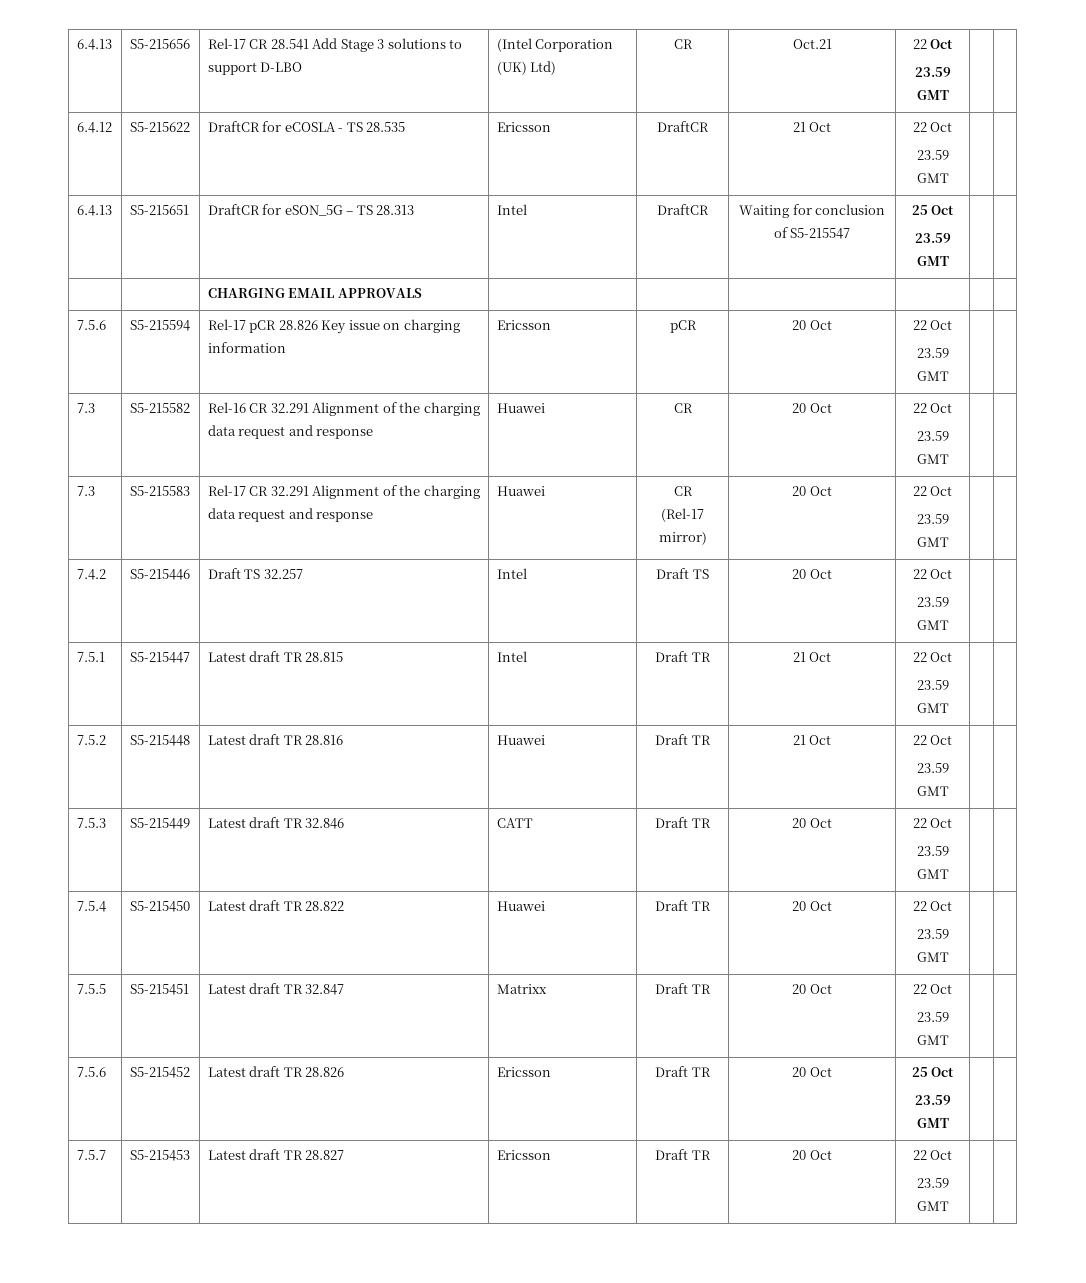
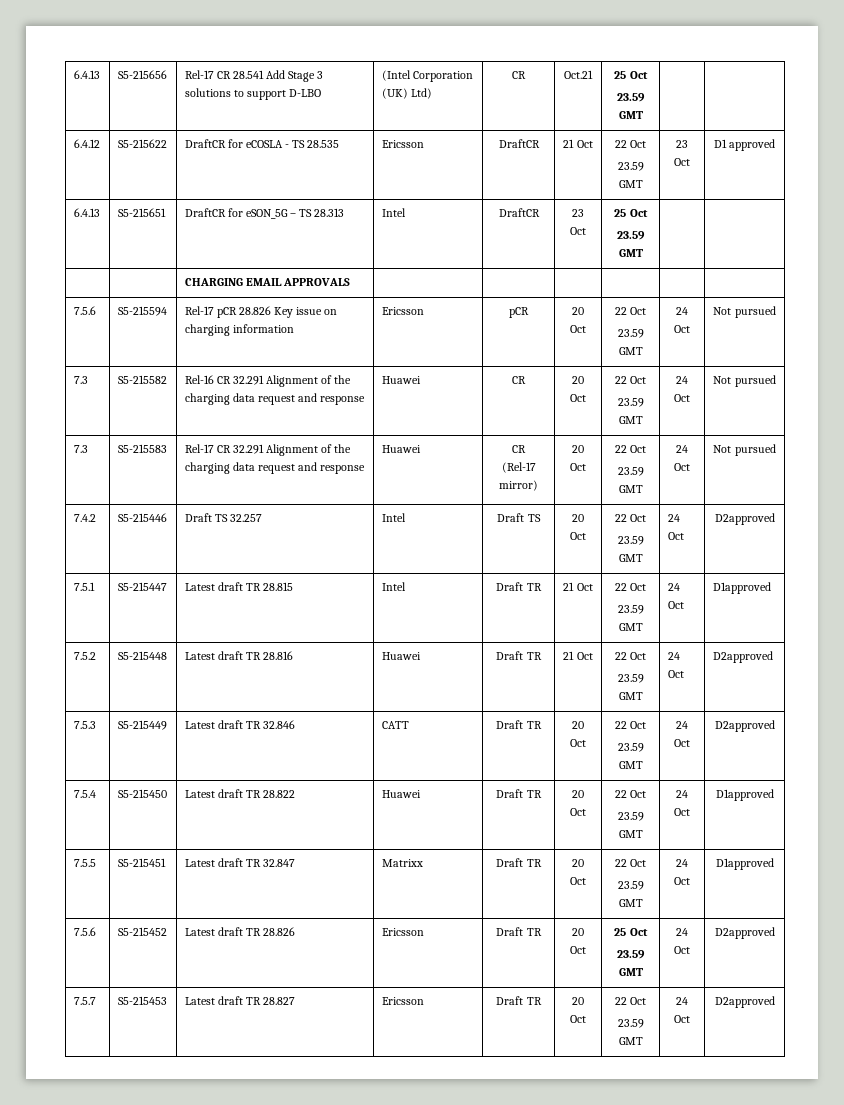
- 6.4.13 | S5-215656 | Rel-17 CR 28.541 Add Stage 3 solutions to support D-LBO | (Intel Corporation (UK) Ltd) | CR | Oct.21 | 22 Oct
+ 6.4.13 | S5-215656 | Rel-17 CR 28.541 Add Stage 3 solutions to support D-LBO | (Intel Corporation (UK) Ltd) | CR | Oct.21 | 25 Oct
  6.4.12 | S5-215622 | DraftCR for eCOSLA - TS 28.535 | Ericsson | DraftCR | 21 Oct | 22 Oct
- 23.59 GMT | |
+ 23.59 GMT | 23 Oct | D1 approved
- 6.4.13 | S5-215651 | DraftCR for eSON_5G – TS 28.313 | Intel | DraftCR | Waiting for conclusion of S5-215547 | 25 Oct
+ 6.4.13 | S5-215651 | DraftCR for eSON_5G – TS 28.313 | Intel | DraftCR | 23 Oct | 25 Oct
  7.5.6 | S5-215594 | Rel-17 pCR 28.826 Key issue on charging information | Ericsson | pCR | 20 Oct | 22 Oct
- 23.59 GMT | |
+ 23.59 GMT | 24 Oct | Not pursued
  7.3 | S5-215582 | Rel-16 CR 32.291 Alignment of the charging data request and response | Huawei | CR | 20 Oct | 22 Oct
- 23.59 GMT | |
+ 23.59 GMT | 24 Oct | Not pursued
  7.3 | S5-215583 | Rel-17 CR 32.291 Alignment of the charging data request and response | Huawei | CR
  (Rel-17 mirror) | 20 Oct | 22 Oct
- 23.59 GMT | |
+ 23.59 GMT | 24 Oct | Not pursued
  7.4.2 | S5-215446 | Draft TS 32.257 | Intel | Draft TS | 20 Oct | 22 Oct
- 23.59 GMT | |
+ 23.59 GMT | 24 Oct | D2approved
  7.5.1 | S5-215447 | Latest draft TR 28.815 | Intel | Draft TR | 21 Oct | 22 Oct
- 23.59 GMT | |
+ 23.59 GMT | 24 Oct | D1approved
  7.5.2 | S5-215448 | Latest draft TR 28.816 | Huawei | Draft TR | 21 Oct | 22 Oct
- 23.59 GMT | |
+ 23.59 GMT | 24 Oct | D2approved
  7.5.3 | S5-215449 | Latest draft TR 32.846 | CATT | Draft TR | 20 Oct | 22 Oct
- 23.59 GMT | |
+ 23.59 GMT | 24 Oct | D2approved
  7.5.4 | S5-215450 | Latest draft TR 28.822 | Huawei | Draft TR | 20 Oct | 22 Oct
- 23.59 GMT | |
+ 23.59 GMT | 24 Oct | D1approved
  7.5.5 | S5-215451 | Latest draft TR 32.847 | Matrixx | Draft TR | 20 Oct | 22 Oct
- 23.59 GMT | |
+ 23.59 GMT | 24 Oct | D1approved
  7.5.6 | S5-215452 | Latest draft TR 28.826 | Ericsson | Draft TR | 20 Oct | 25 Oct
- 23.59 GMT | |
+ 23.59 GMT | 24 Oct | D2approved
  7.5.7 | S5-215453 | Latest draft TR 28.827 | Ericsson | Draft TR | 20 Oct | 22 Oct
- 23.59 GMT | |
+ 23.59 GMT | 24 Oct | D2approved

